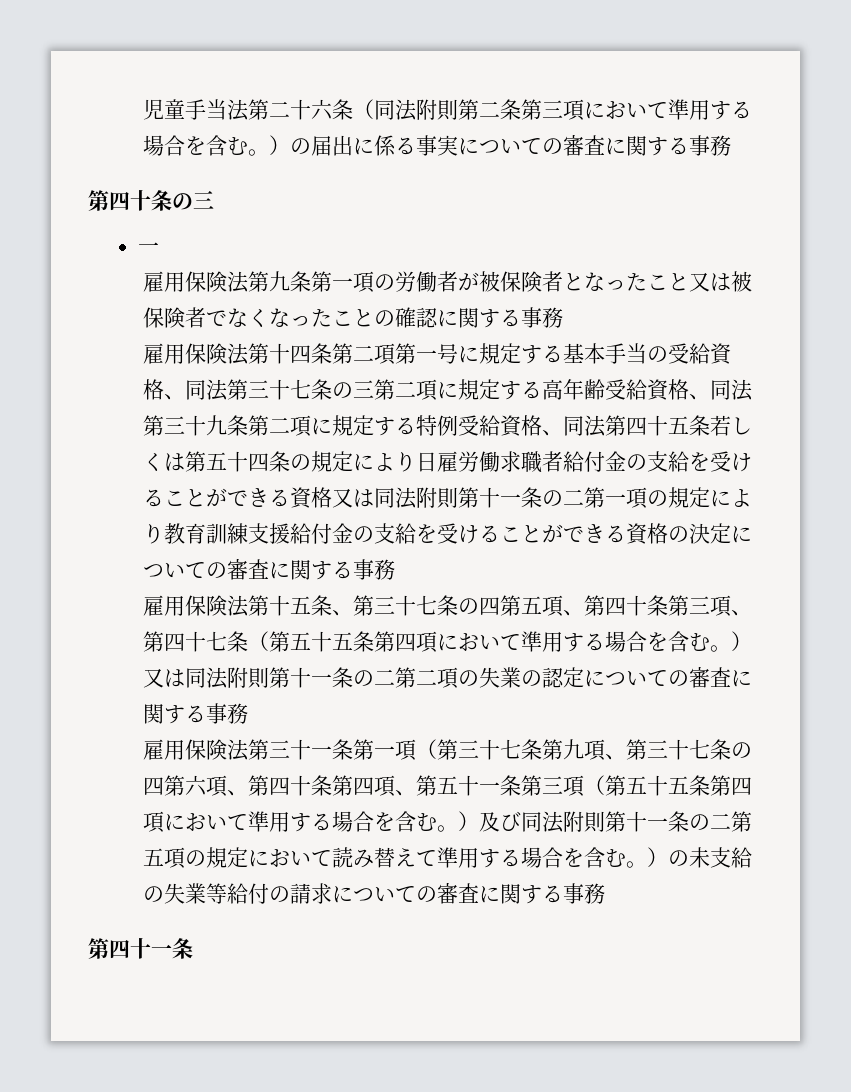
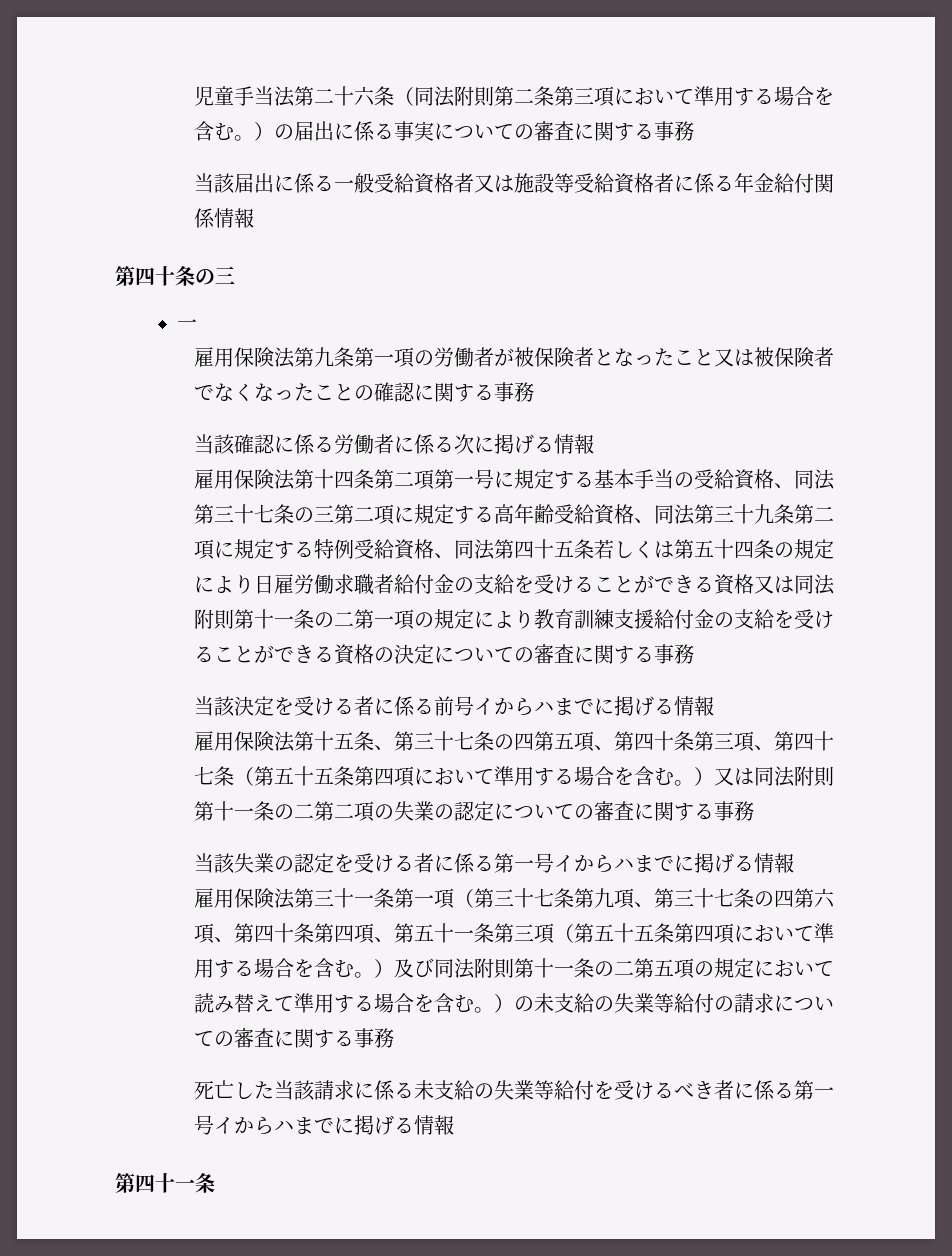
+ 当該届出に係る一般受給資格者又は施設等受給資格者に係る年金給付関係情報
+ 当該確認に係る労働者に係る次に掲げる情報
+ 当該決定を受ける者に係る前号イからハまでに掲げる情報
+ 当該失業の認定を受ける者に係る第一号イからハまでに掲げる情報
+ 死亡した当該請求に係る未支給の失業等給付を受けるべき者に係る第一号イからハまでに掲げる情報

